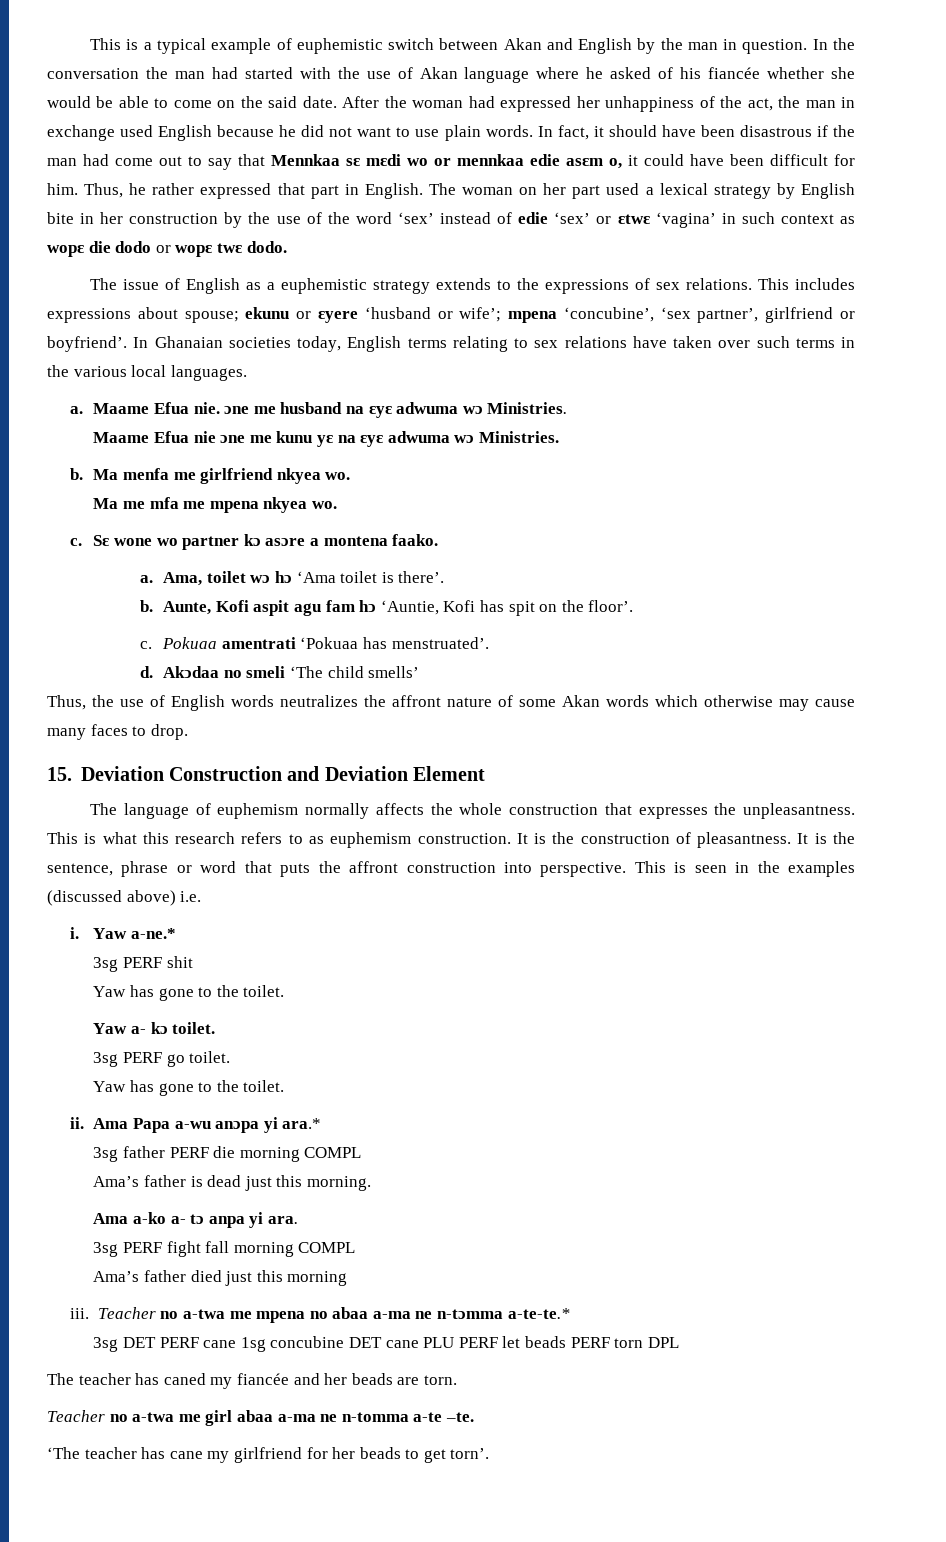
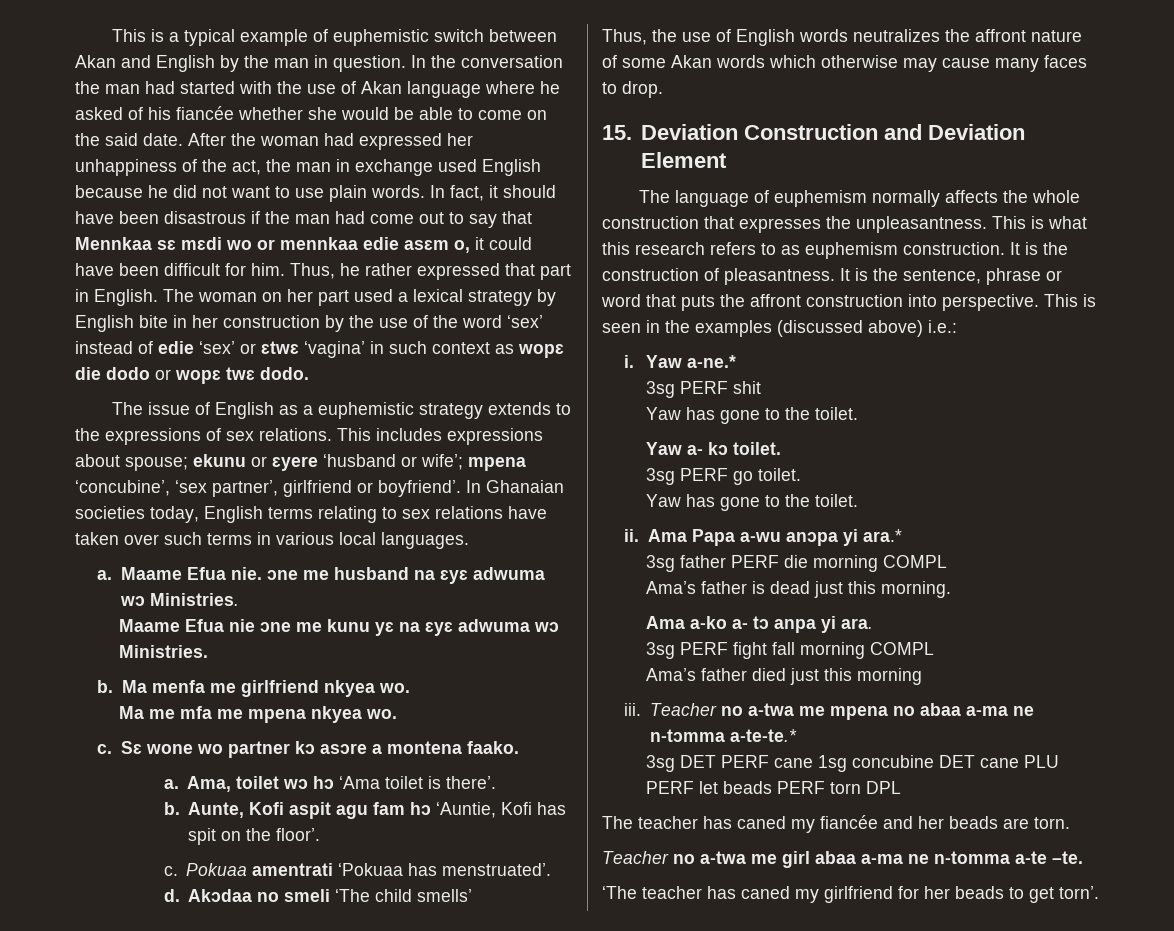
- In Ghanaian societies today, English terms relating to sex relations have taken over such terms in the various local languages.
+ In Ghanaian societies today, English terms relating to sex relations have taken over such terms in various local languages.
- This is seen in the examples (discussed above) i.e.
+ This is seen in the examples (discussed above) i.e.:
- ‘The teacher has cane my girlfriend for her beads to get torn’.
+ ‘The teacher has caned my girlfriend for her beads to get torn’.

